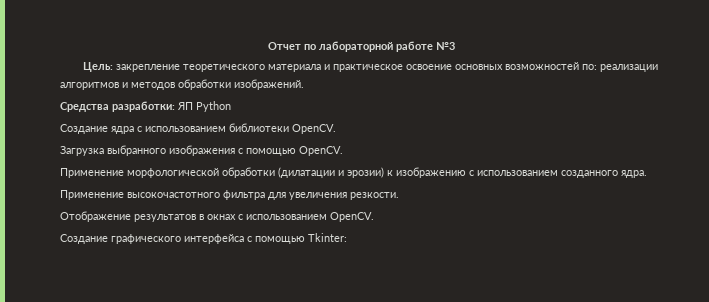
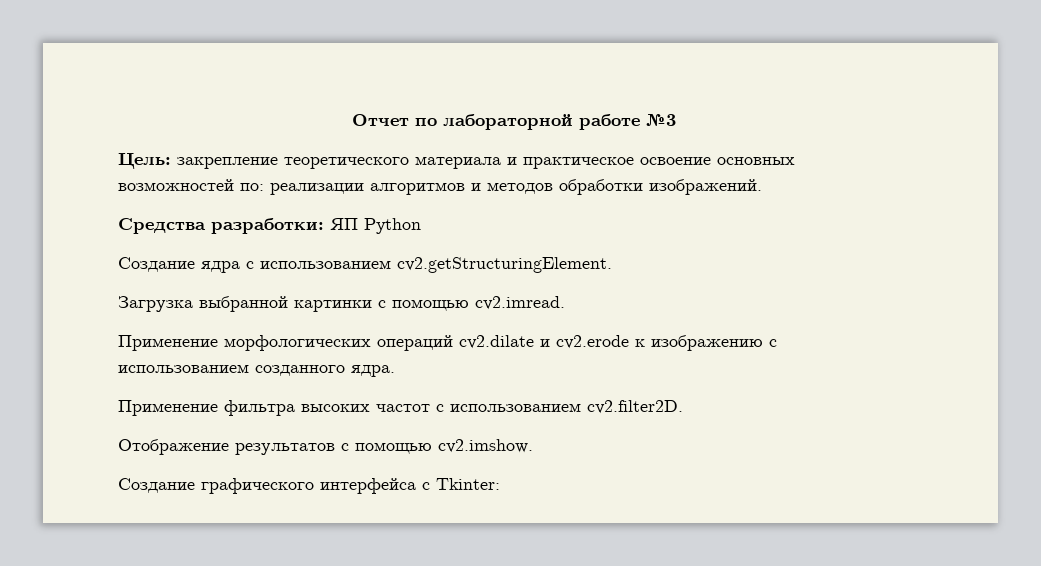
- Создание ядра с использованием библиотеки OpenCV.
+ Создание ядра с использованием cv2.getStructuringElement.
- Загрузка выбранного изображения с помощью OpenCV.
- Применение морфологической обработки (дилатации и эрозии) к изображению с использованием созданного ядра.
+ Загрузка выбранной картинки с помощью cv2.imread.
+ Применение морфологических операций cv2.dilate и cv2.erode к изображению с использованием созданного ядра.
- Применение высокочастотного фильтра для увеличения резкости.
- Отображение результатов в окнах с использованием OpenCV.
+ Применение фильтра высоких частот с использованием cv2.filter2D.
+ Отображение результатов с помощью cv2.imshow.
- Создание графического интерфейса с помощью Tkinter:
+ Создание графического интерфейса с Tkinter:

